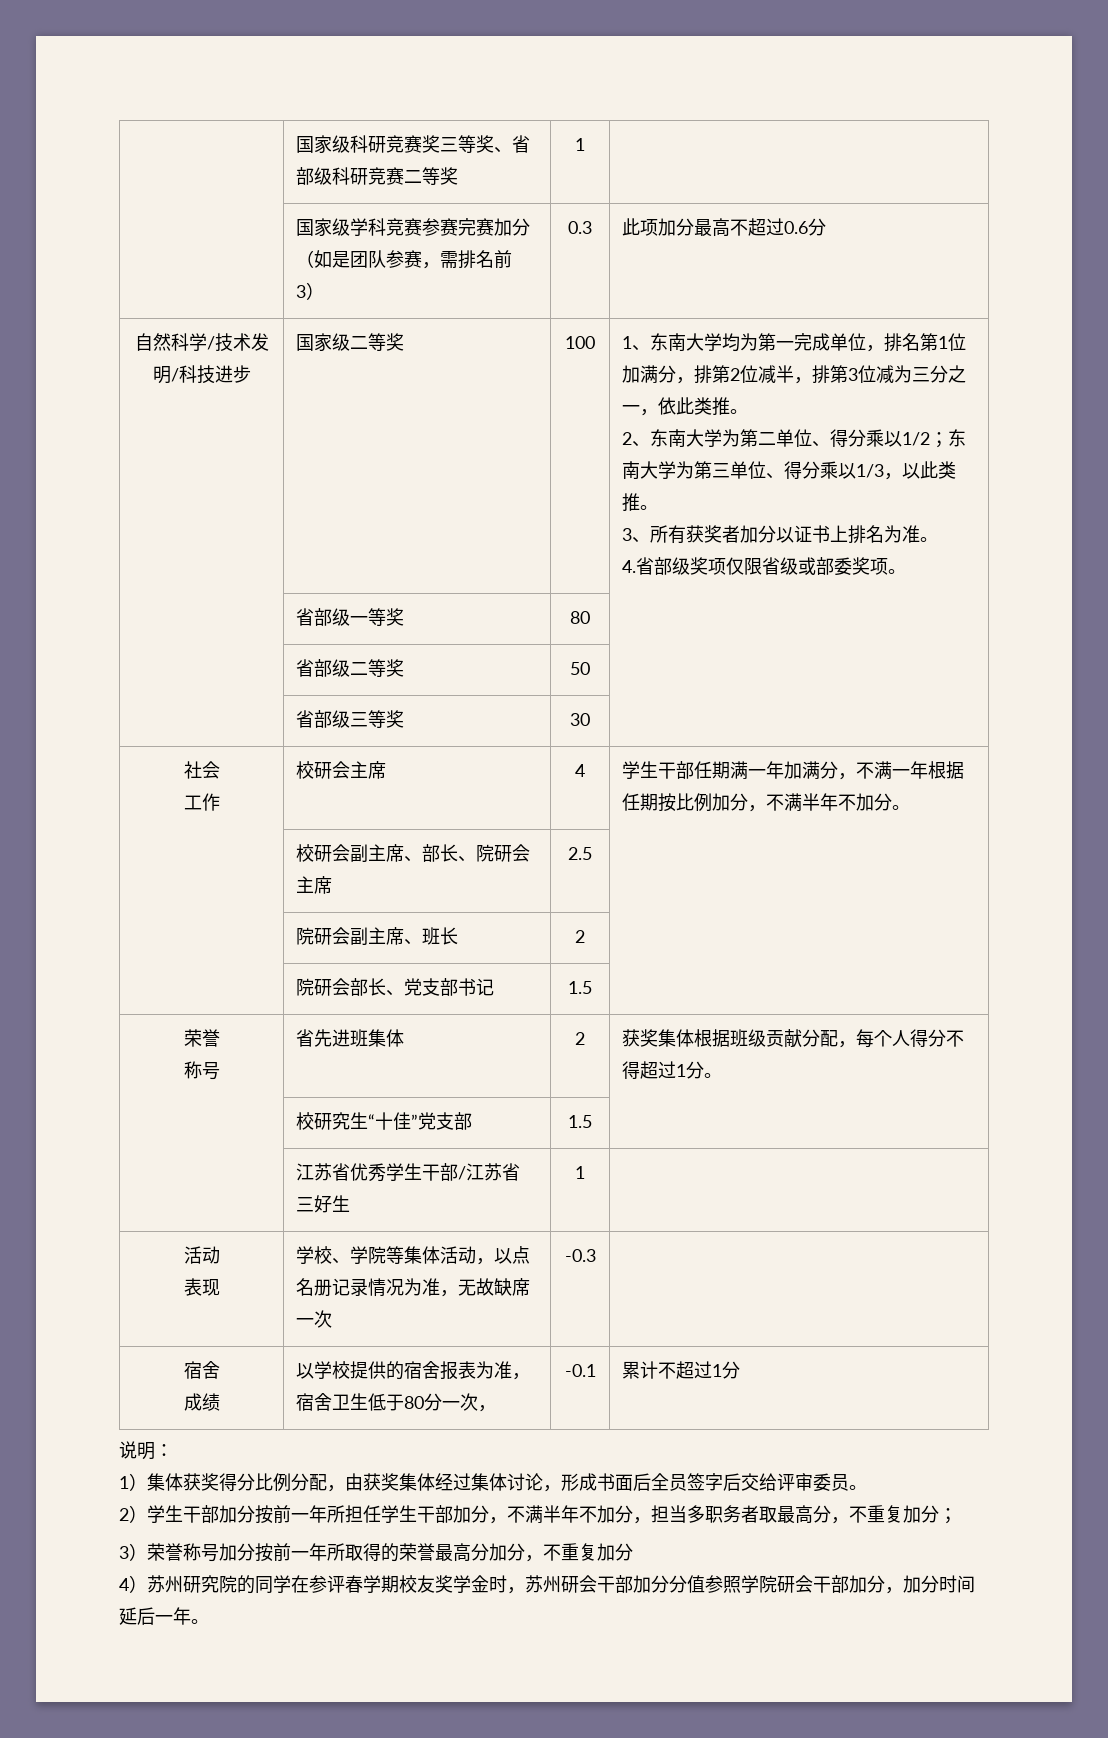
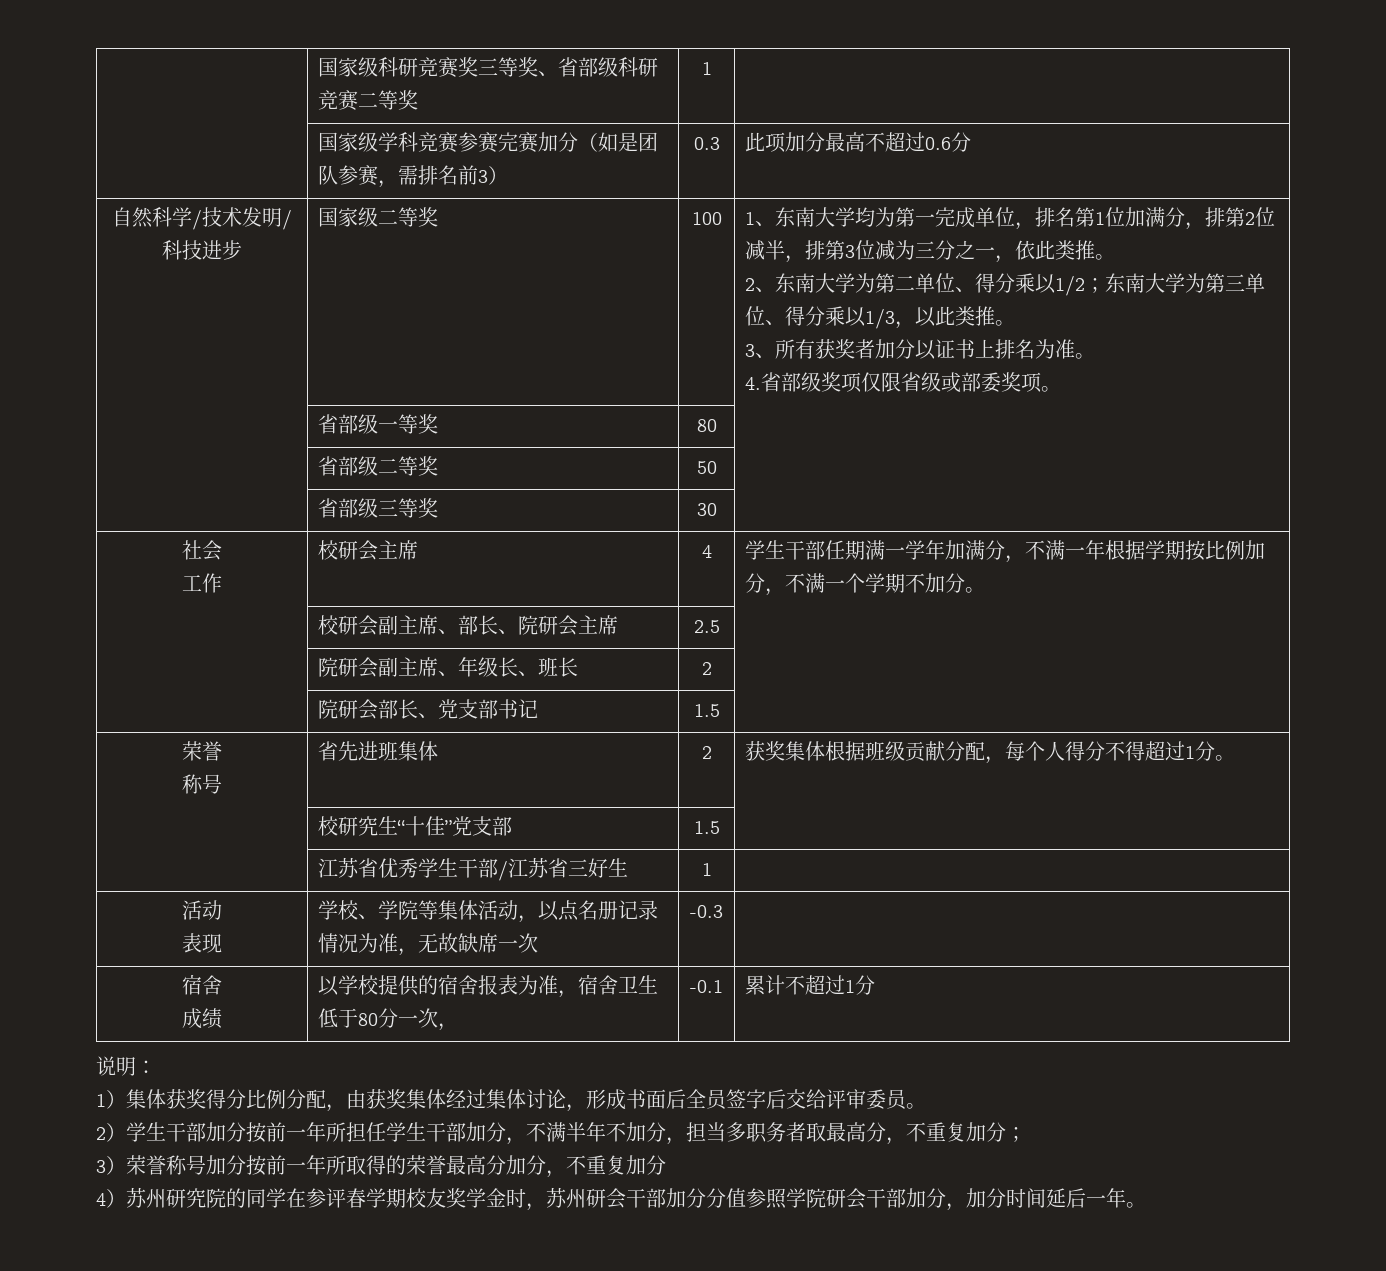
  社会
- 工作 | 校研会主席 | 4 | 学生干部任期满一年加满分，不满一年根据任期按比例加分，不满半年不加分。
+ 工作 | 校研会主席 | 4 | 学生干部任期满一学年加满分，不满一年根据学期按比例加分，不满一个学期不加分。
- | 院研会副主席、班长 | 2 |
+ | 院研会副主席、年级长、班长 | 2 |

